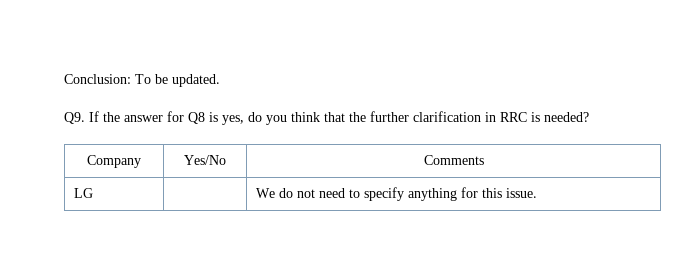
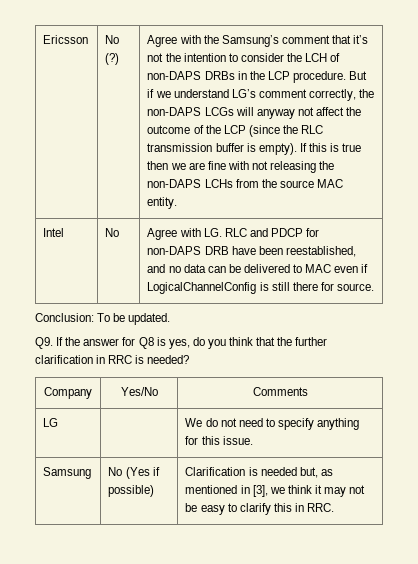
+ Ericsson | No (?) | Agree with the Samsung’s comment that it’s not the intention to consider the LCH of non-DAPS DRBs in the LCP procedure. But if we understand LG’s comment correctly, the non-DAPS LCGs will anyway not affect the outcome of the LCP (since the RLC transmission buffer is empty). If this is true then we are fine with not releasing the non-DAPS LCHs from the source MAC entity.
+ Intel | No | Agree with LG. RLC and PDCP for non-DAPS DRB have been reestablished, and no data can be delivered to MAC even if LogicalChannelConfig is still there for source.
+ Samsung | No (Yes if possible) | Clarification is needed but, as mentioned in [3], we think it may not be easy to clarify this in RRC.

